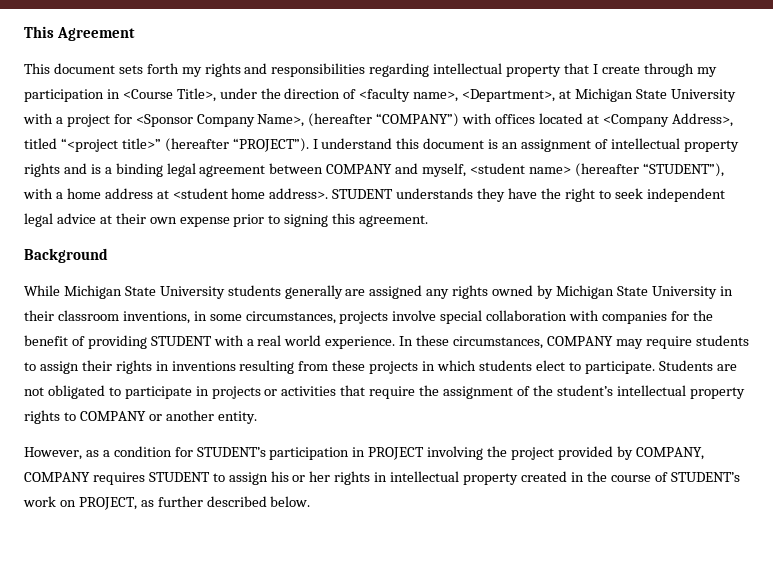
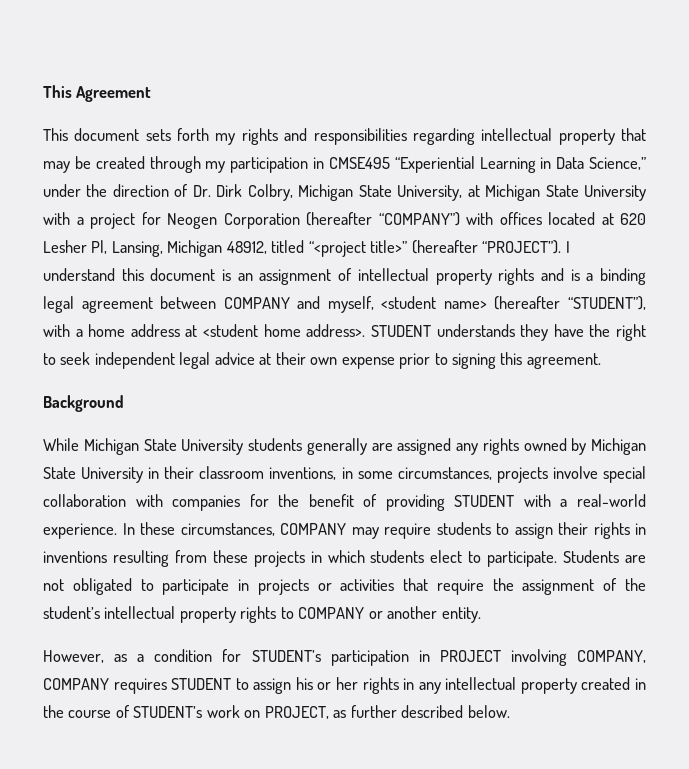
- This document sets forth my rights and responsibilities regarding intellectual property that I create through my participation in <Course Title>, under the direction of <faculty name>, <Department>, at Michigan State University with a project for <Sponsor Company Name>, (hereafter “COMPANY”) with offices located at <Company Address>, titled “<project title>” (hereafter “PROJECT”).
+ This document sets forth my rights and responsibilities regarding intellectual property that may be created through my participation in CMSE495 “Experiential Learning in Data Science,” under the direction of Dr. Dirk Colbry, Michigan State University, at Michigan State University with a project for Neogen Corporation (hereafter “COMPANY”) with offices located at 620 Lesher Pl, Lansing, Michigan 48912, titled “<project title>” (hereafter “PROJECT”).
- While Michigan State University students generally are assigned any rights owned by Michigan State University in their classroom inventions, in some circumstances, projects involve special collaboration with companies for the benefit of providing STUDENT with a real world experience.
+ While Michigan State University students generally are assigned any rights owned by Michigan State University in their classroom inventions, in some circumstances, projects involve special collaboration with companies for the benefit of providing STUDENT with a real-world experience.
- However, as a condition for STUDENT’s participation in PROJECT involving the project provided by COMPANY, COMPANY requires STUDENT to assign his or her rights in intellectual property created in the course of STUDENT’s work on PROJECT, as further described below.
+ However, as a condition for STUDENT’s participation in PROJECT involving COMPANY, COMPANY requires STUDENT to assign his or her rights in any intellectual property created in the course of STUDENT’s work on PROJECT, as further described below.

